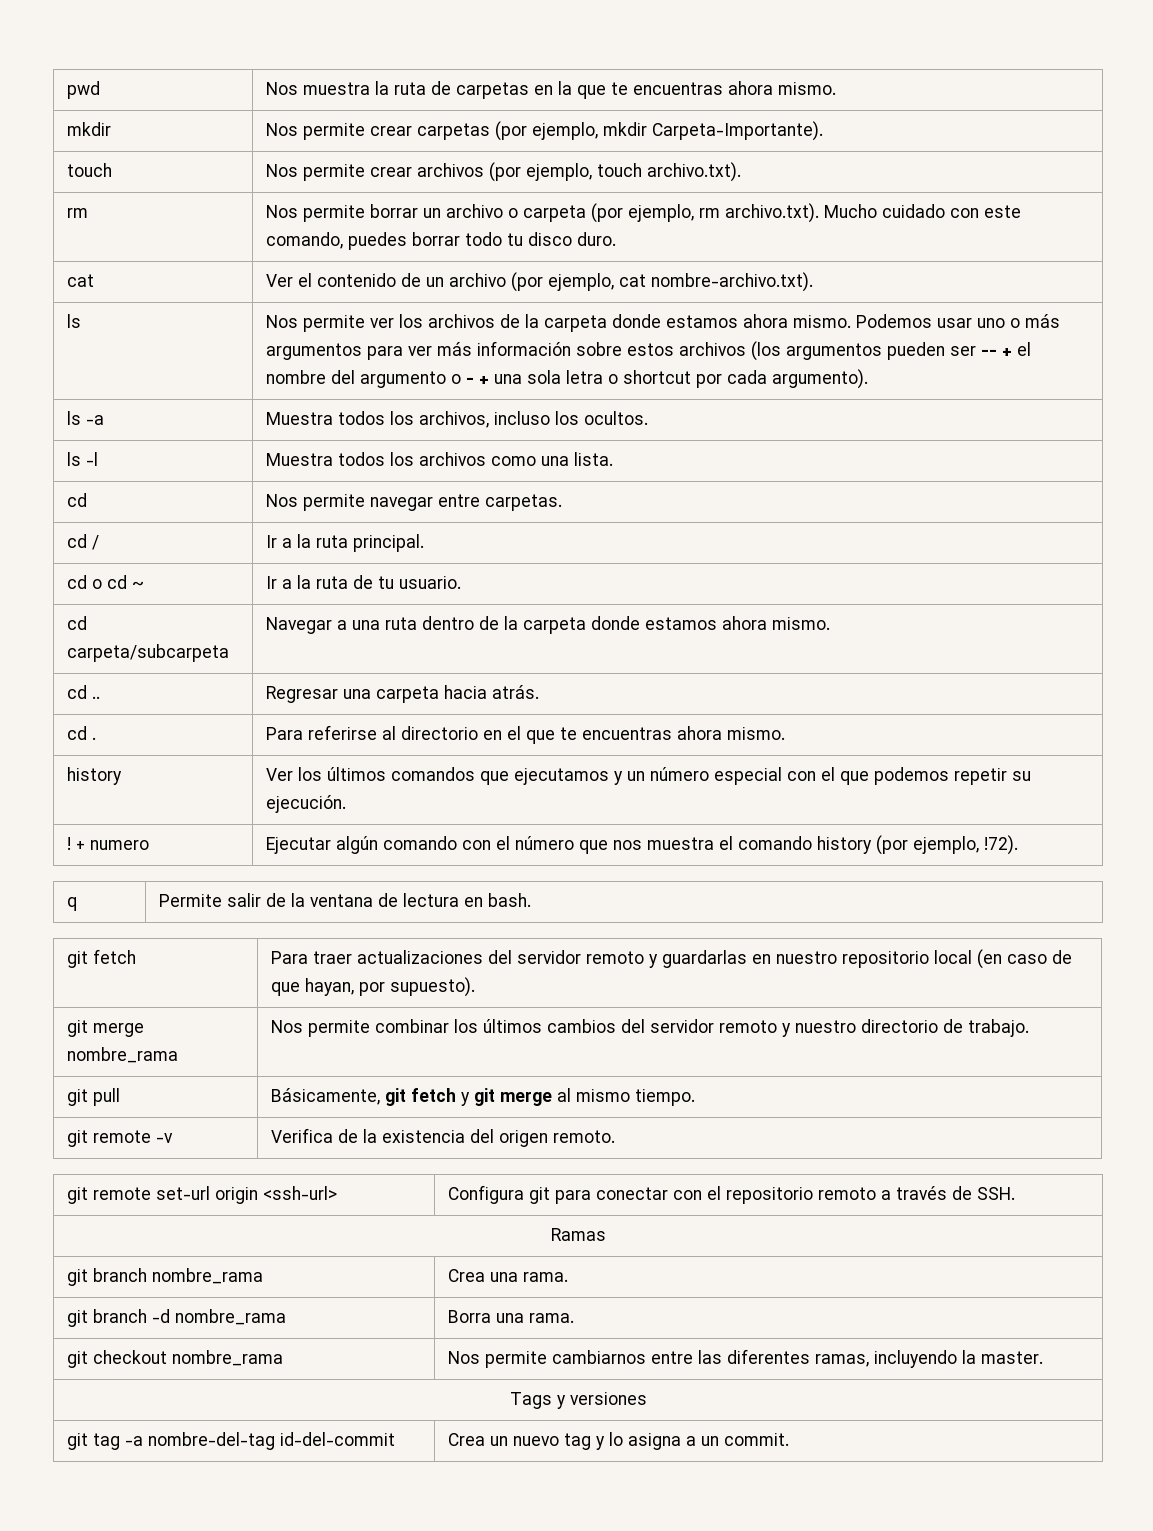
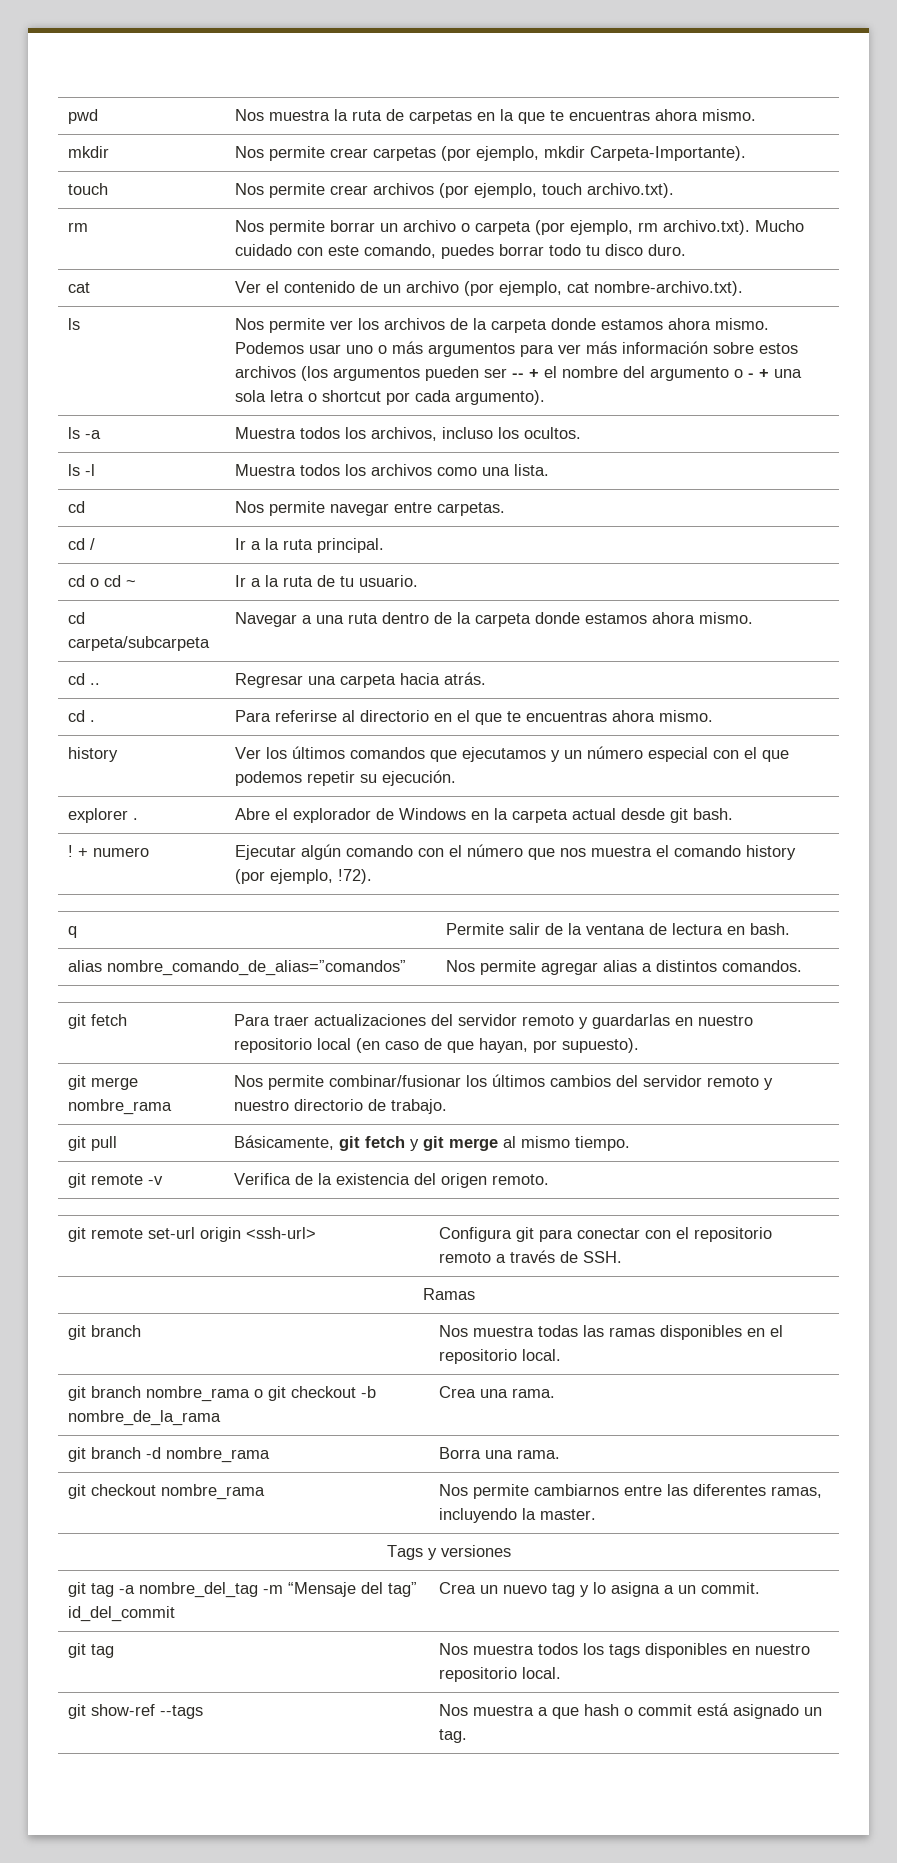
+ explorer . | Abre el explorador de Windows en la carpeta actual desde git bash.
+ alias nombre_comando_de_alias=”comandos” | Nos permite agregar alias a distintos comandos.
- git merge nombre_rama | Nos permite combinar los últimos cambios del servidor remoto y nuestro directorio de trabajo.
+ git merge nombre_rama | Nos permite combinar/fusionar los últimos cambios del servidor remoto y nuestro directorio de trabajo.
- git branch nombre_rama | Crea una rama.
+ git branch | Nos muestra todas las ramas disponibles en el repositorio local.
+ git branch nombre_rama o git checkout -b nombre_de_la_rama | Crea una rama.
- git tag -a nombre-del-tag id-del-commit | Crea un nuevo tag y lo asigna a un commit.
+ git tag -a nombre_del_tag -m “Mensaje del tag” id_del_commit | Crea un nuevo tag y lo asigna a un commit.
+ git tag | Nos muestra todos los tags disponibles en nuestro repositorio local.
+ git show-ref --tags | Nos muestra a que hash o commit está asignado un tag.

